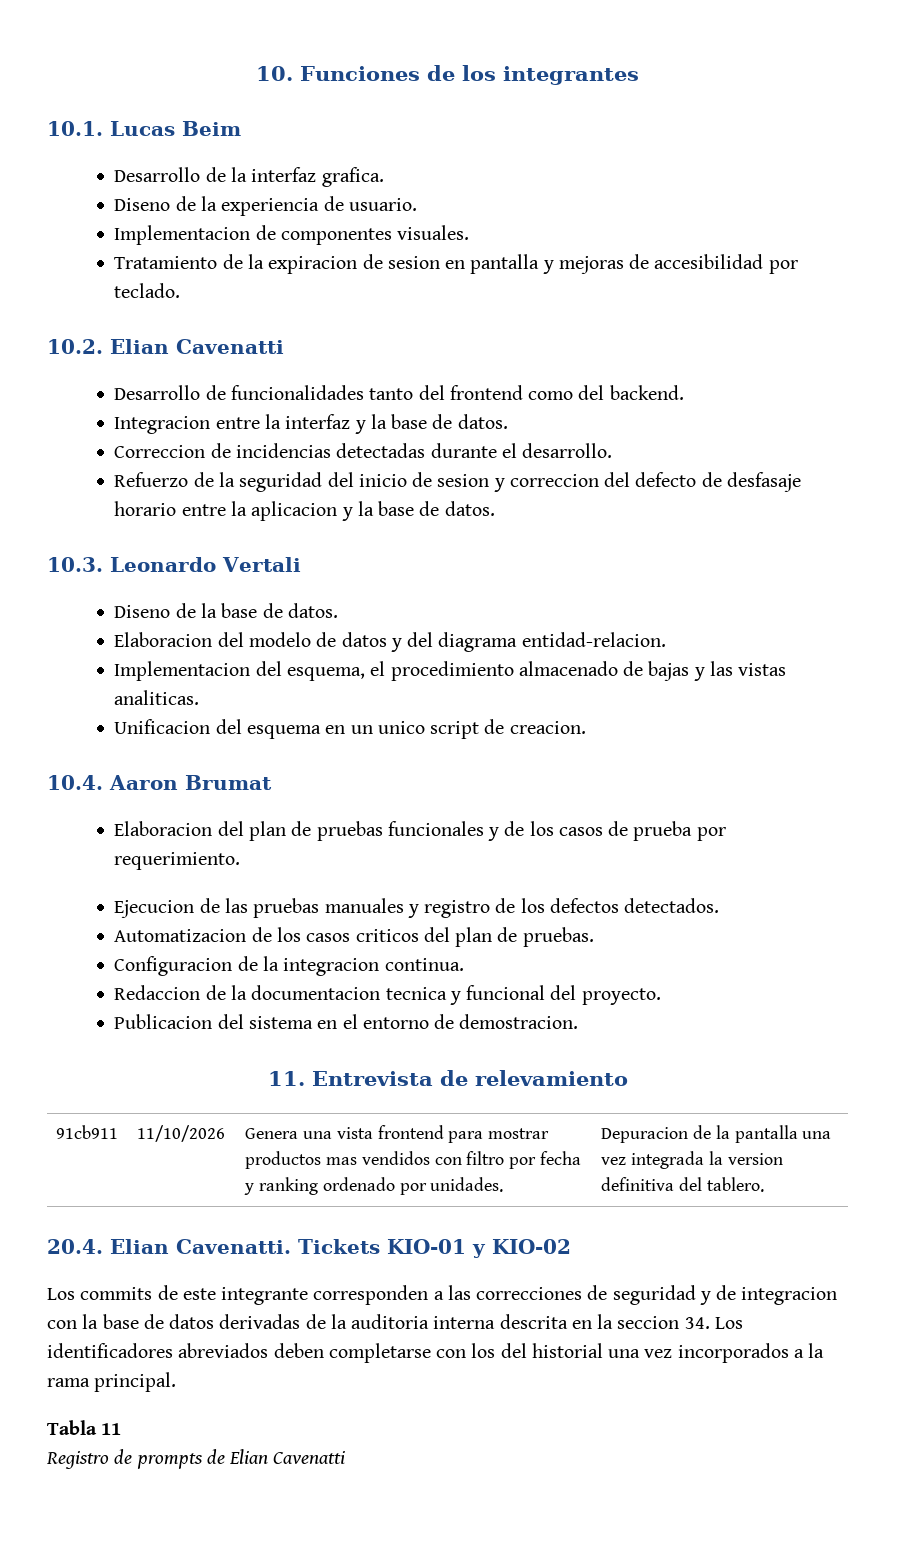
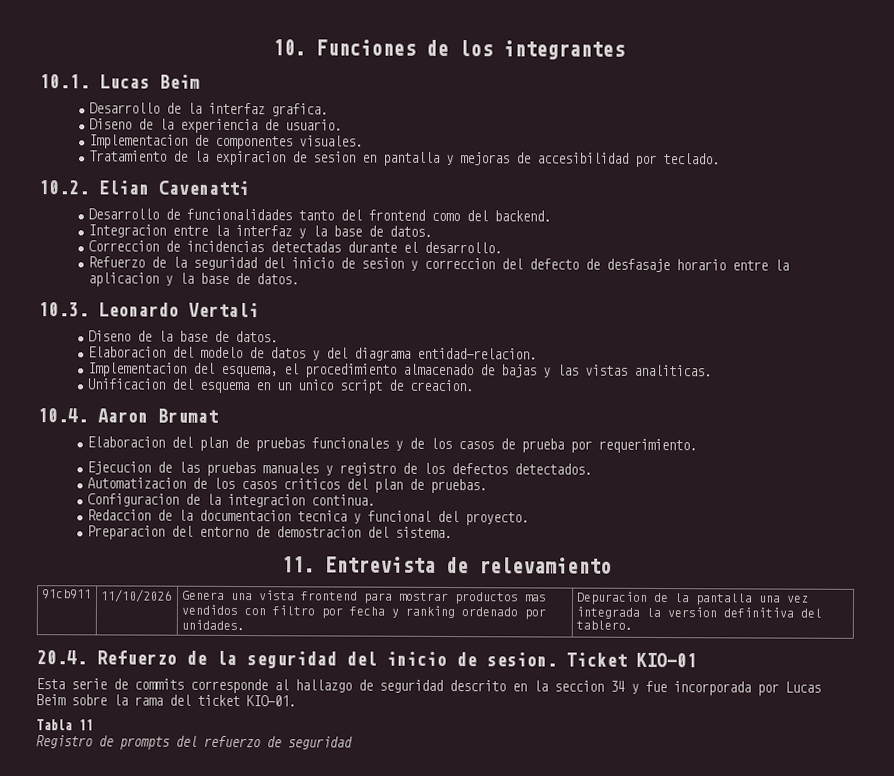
- Publicacion del sistema en el entorno de demostracion.
+ Preparacion del entorno de demostracion del sistema.
- 20.4. Elian Cavenatti. Tickets KIO-01 y KIO-02
- Los commits de este integrante corresponden a las correcciones de seguridad y de integracion con la base de datos derivadas de la auditoria interna descrita en la seccion 34. Los identificadores abreviados deben completarse con los del historial una vez incorporados a la rama principal.
+ 20.4. Refuerzo de la seguridad del inicio de sesion. Ticket KIO-01
+ Esta serie de commits corresponde al hallazgo de seguridad descrito en la seccion 34 y fue incorporada por Lucas Beim sobre la rama del ticket KIO-01.
- Registro de prompts de Elian Cavenatti
+ Registro de prompts del refuerzo de seguridad

